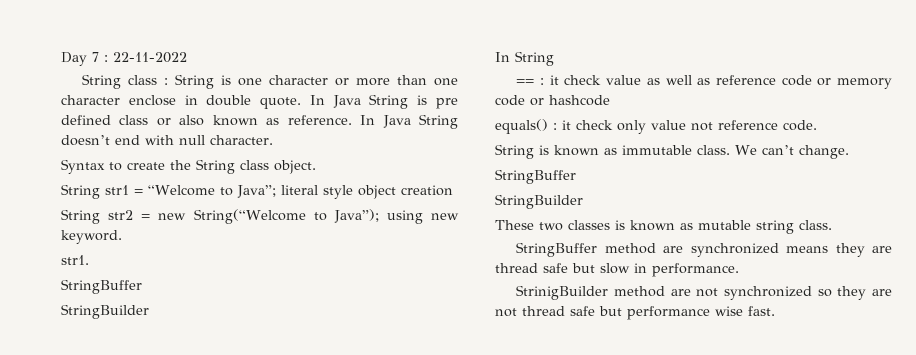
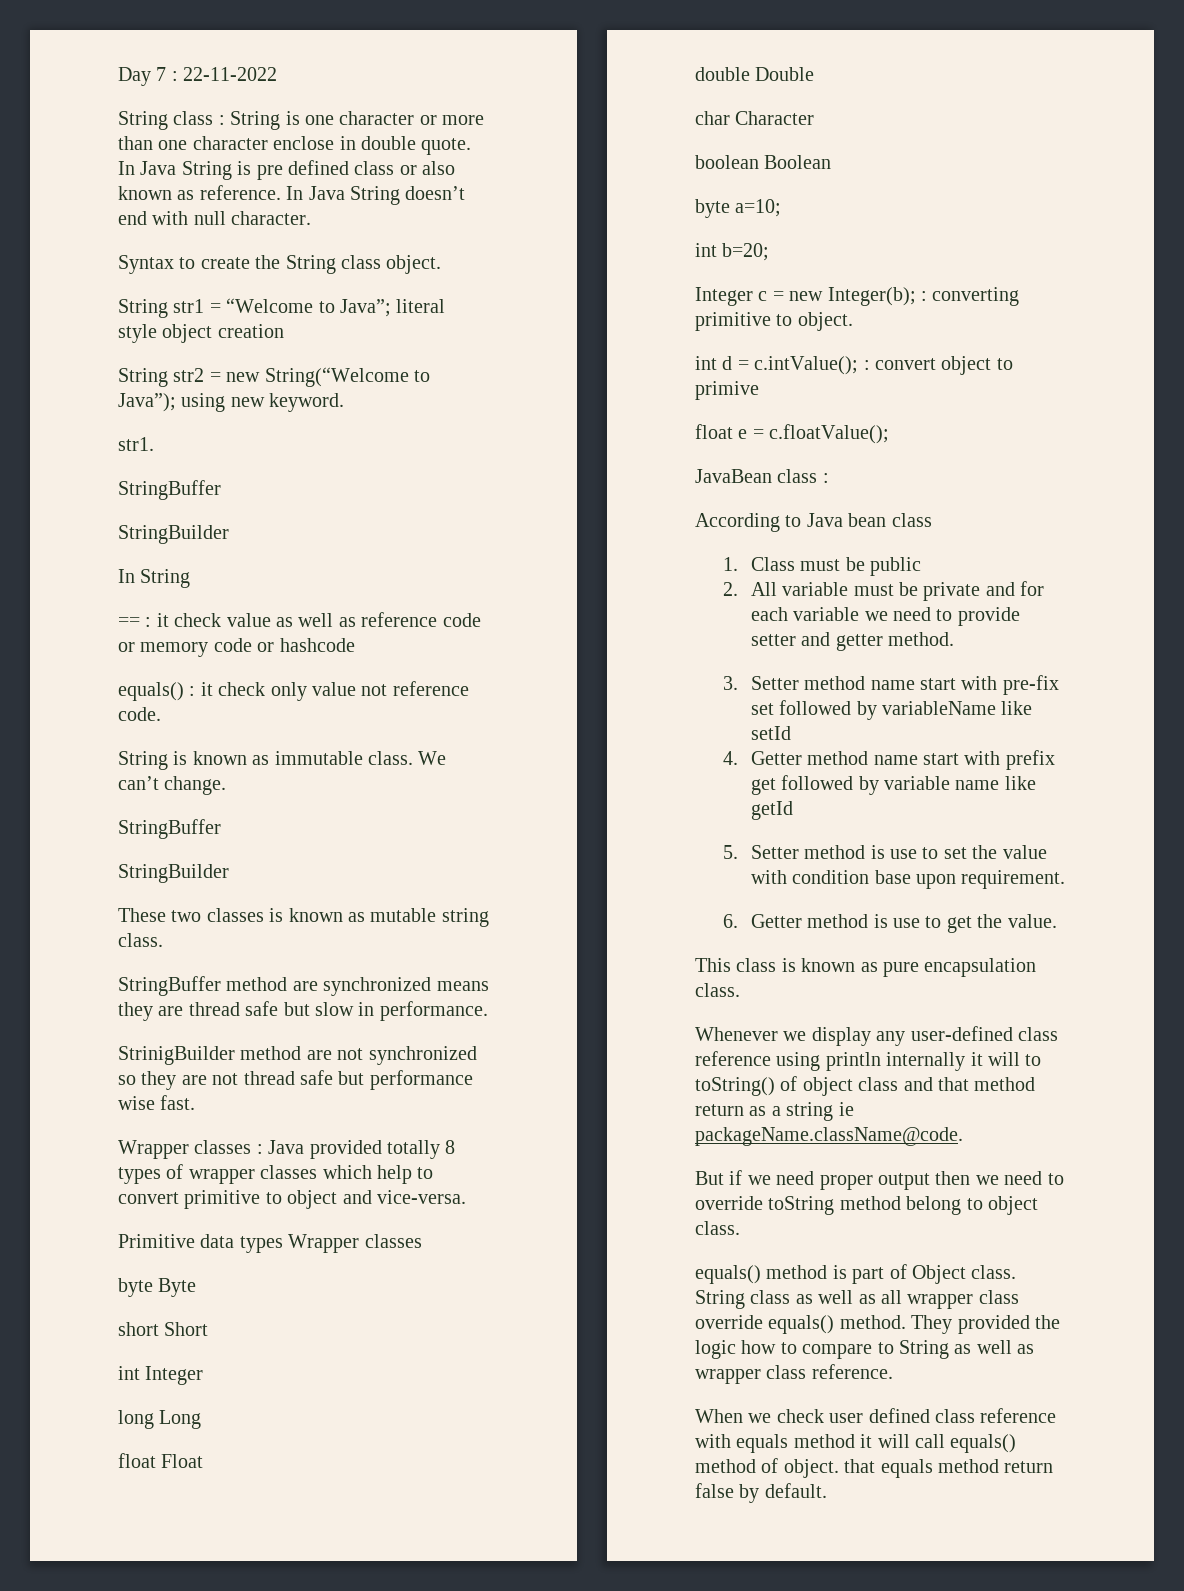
+ Wrapper classes : Java provided totally 8 types of wrapper classes which help to convert primitive to object and vice-versa.
+ Primitive data types Wrapper classes
+ byte Byte
+ short Short
+ int Integer
+ long Long
+ float Float
+ double Double
+ char Character
+ boolean Boolean
+ byte a=10;
+ int b=20;
+ Integer c = new Integer(b); : converting primitive to object.
+ int d = c.intValue(); : convert object to primive
+ float e = c.floatValue();
+ JavaBean class :
+ According to Java bean class
+ 1. Class must be public
+ 2. All variable must be private and for each variable we need to provide setter and getter method.
+ 3. Setter method name start with pre-fix set followed by variableName like setId
+ 4. Getter method name start with prefix get followed by variable name like getId
+ 5. Setter method is use to set the value with condition base upon requirement.
+ 6. Getter method is use to get the value.
+ This class is known as pure encapsulation class.
+ Whenever we display any user-defined class reference using println internally it will to toString() of object class and that method return as a string ie packageName.className@code.
+ But if we need proper output then we need to override toString method belong to object class.
+ equals() method is part of Object class. String class as well as all wrapper class override equals() method. They provided the logic how to compare to String as well as wrapper class reference.
+ When we check user defined class reference with equals method it will call equals() method of object. that equals method return false by default.

